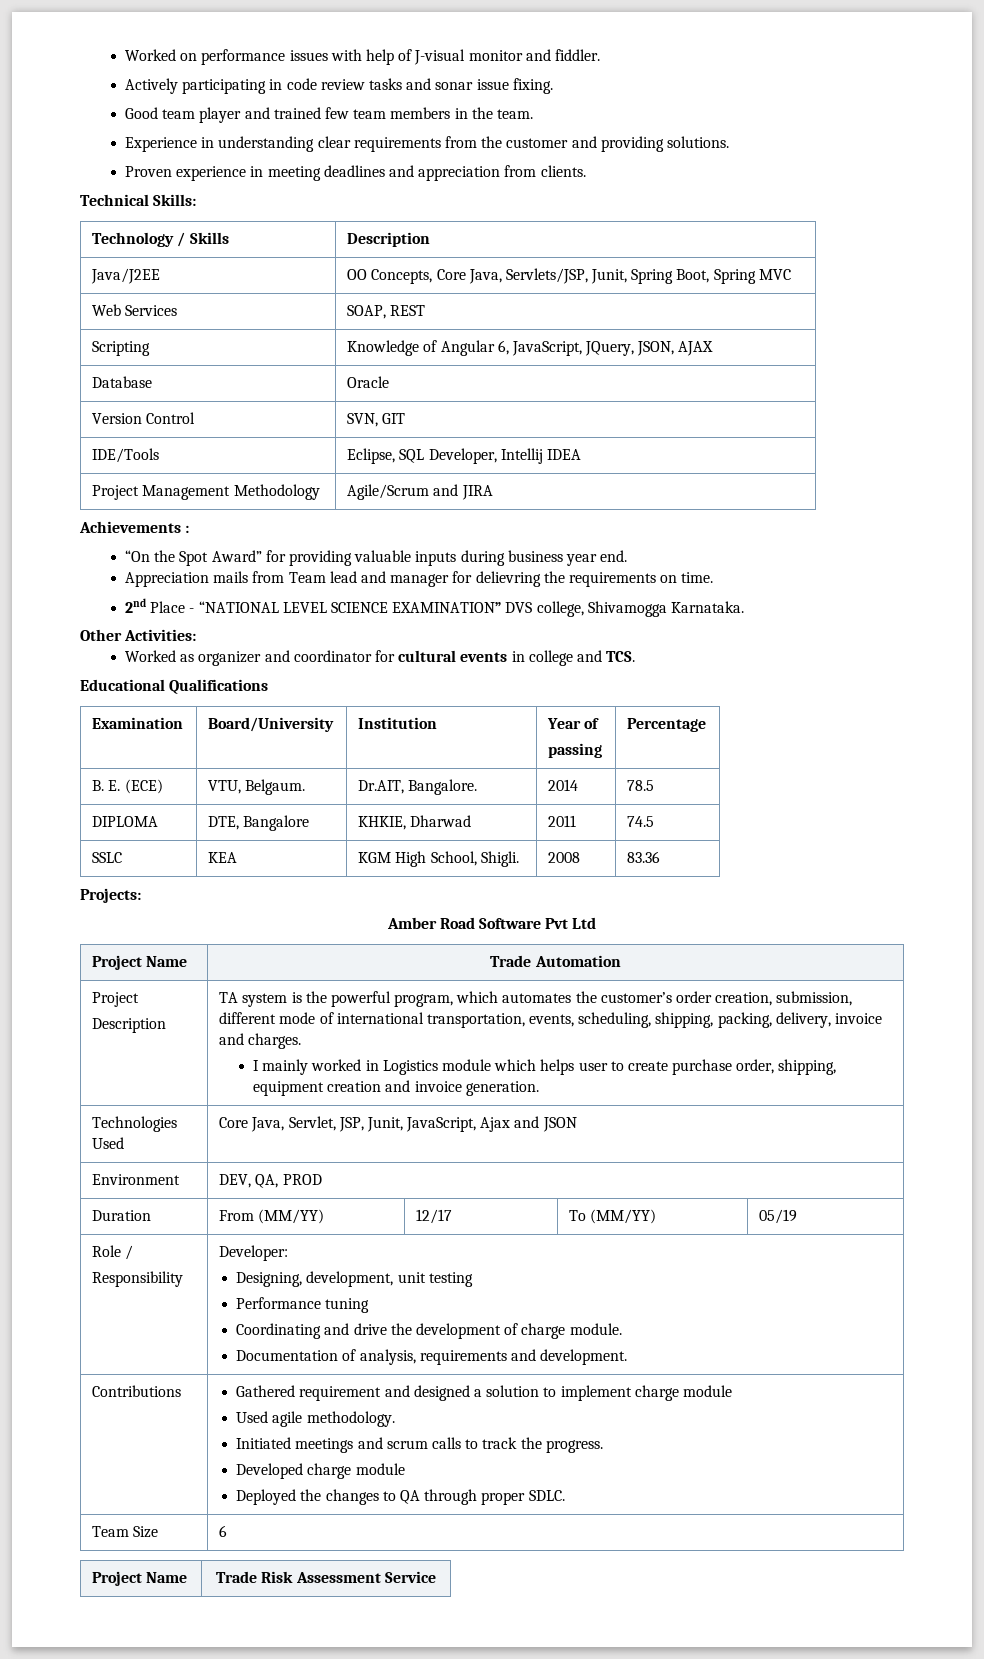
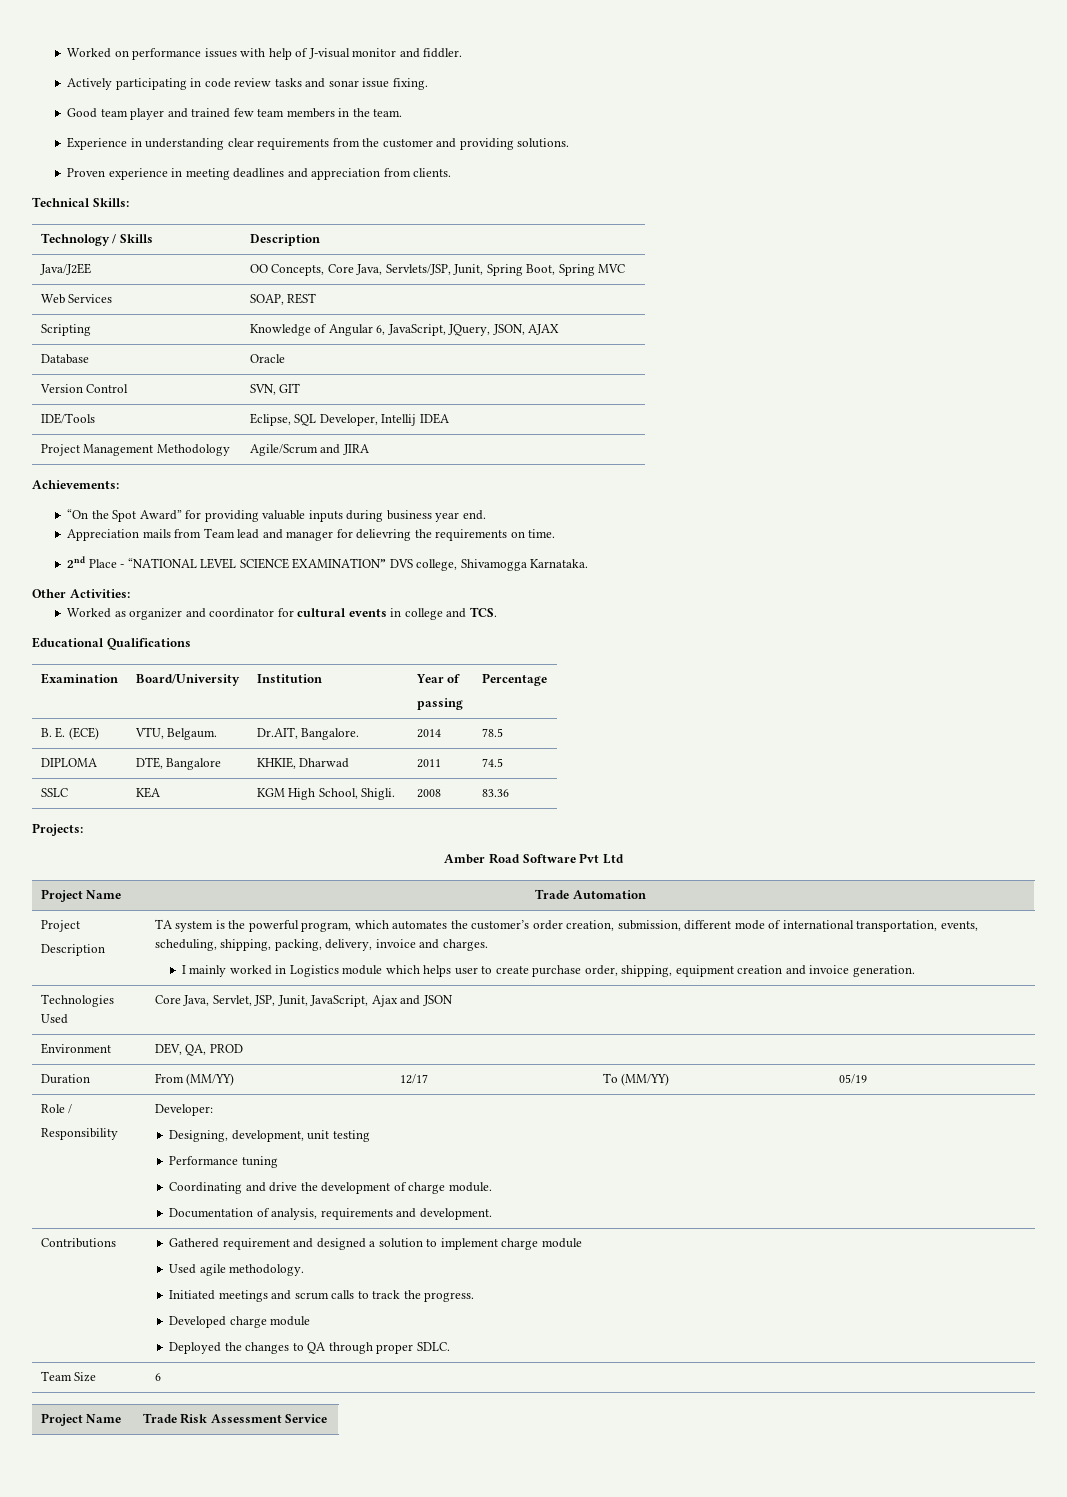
- Achievements :
+ Achievements:

